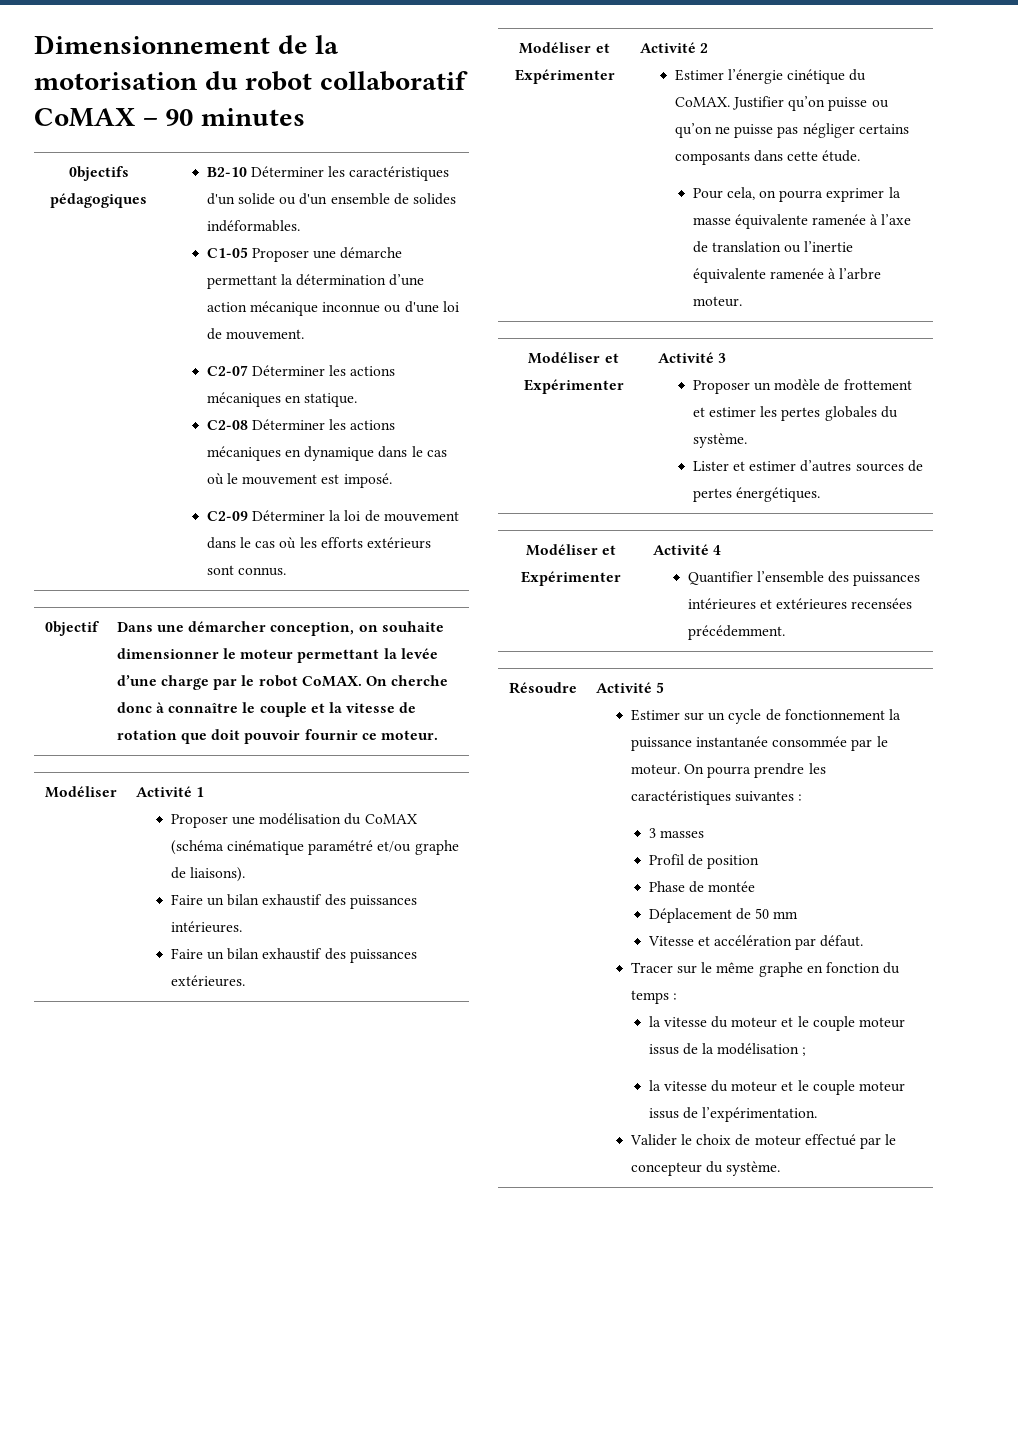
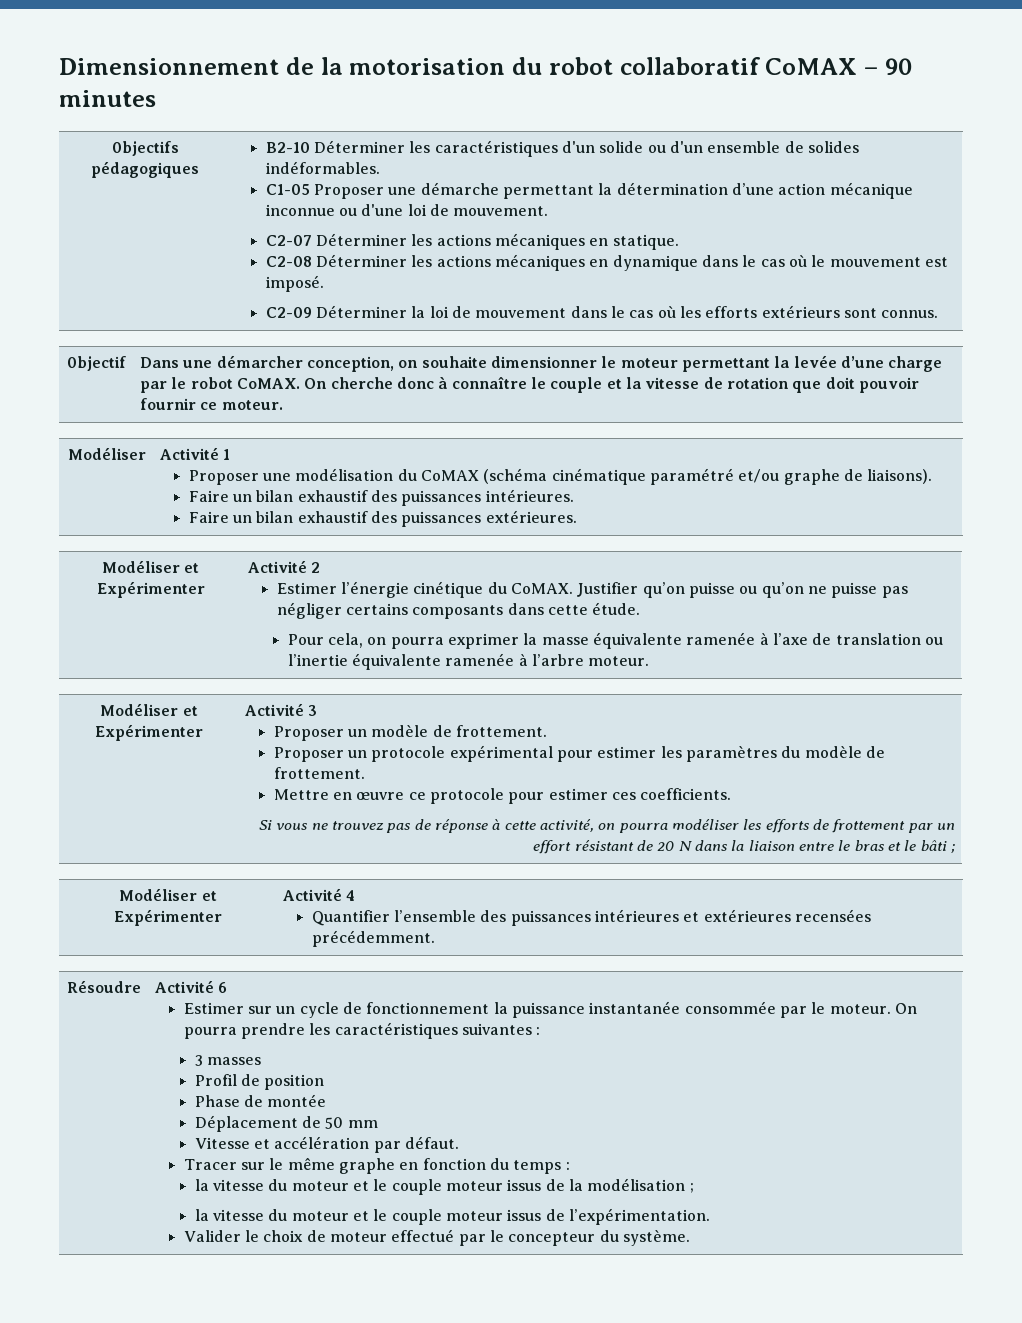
- Proposer un modèle de frottement et estimer les pertes globales du système.
- Lister et estimer d’autres sources de pertes énergétiques.
+ Proposer un modèle de frottement.
+ Proposer un protocole expérimental pour estimer les paramètres du modèle de frottement.
+ Mettre en œuvre ce protocole pour estimer ces coefficients.
+ Si vous ne trouvez pas de réponse à cette activité, on pourra modéliser les efforts de frottement par un effort résistant de 20 N dans la liaison entre le bras et le bâti ;
- Activité 5
+ Activité 6

